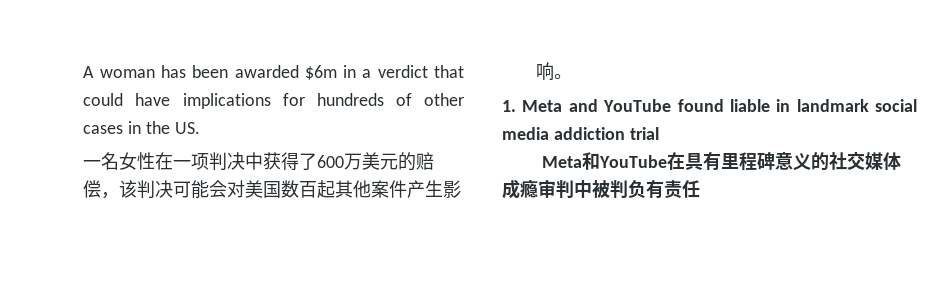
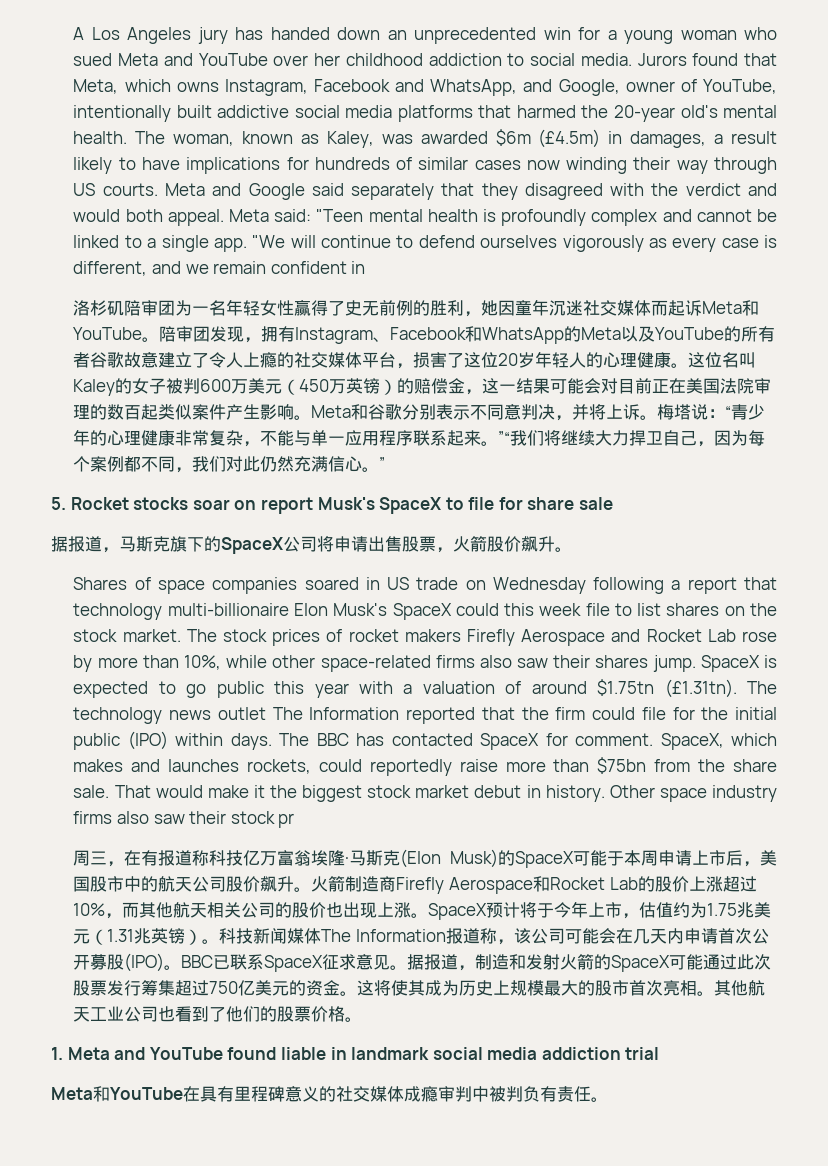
- A woman has been awarded $6m in a verdict that could have implications for hundreds of other cases in the US.
- 一名女性在一项判决中获得了600万美元的赔偿，该判决可能会对美国数百起其他案件产生影响。
+ A Los Angeles jury has handed down an unprecedented win for a young woman who sued Meta and YouTube over her childhood addiction to social media. Jurors found that Meta, which owns Instagram, Facebook and WhatsApp, and Google, owner of YouTube, intentionally built addictive social media platforms that harmed the 20-year old's mental health. The woman, known as Kaley, was awarded $6m (£4.5m) in damages, a result likely to have implications for hundreds of similar cases now winding their way through US courts. Meta and Google said separately that they disagreed with the verdict and would both appeal. Meta said: "Teen mental health is profoundly complex and cannot be linked to a single app. "We will continue to defend ourselves vigorously as every case is different, and we remain confident in
+ 洛杉矶陪审团为一名年轻女性赢得了史无前例的胜利，她因童年沉迷社交媒体而起诉Meta和YouTube。陪审团发现，拥有Instagram、Facebook和WhatsApp的Meta以及YouTube的所有者谷歌故意建立了令人上瘾的社交媒体平台，损害了这位20岁年轻人的心理健康。这位名叫Kaley的女子被判600万美元（450万英镑）的赔偿金，这一结果可能会对目前正在美国法院审理的数百起类似案件产生影响。Meta和谷歌分别表示不同意判决，并将上诉。梅塔说：“青少年的心理健康非常复杂，不能与单一应用程序联系起来。”“我们将继续大力捍卫自己，因为每个案例都不同，我们对此仍然充满信心。”
+ 5. Rocket stocks soar on report Musk's SpaceX to file for share sale
+ 据报道，马斯克旗下的SpaceX公司将申请出售股票，火箭股价飙升。
+ Shares of space companies soared in US trade on Wednesday following a report that technology multi-billionaire Elon Musk's SpaceX could this week file to list shares on the stock market. The stock prices of rocket makers Firefly Aerospace and Rocket Lab rose by more than 10%, while other space-related firms also saw their shares jump. SpaceX is expected to go public this year with a valuation of around $1.75tn (£1.31tn). The technology news outlet The Information reported that the firm could file for the initial public (IPO) within days. The BBC has contacted SpaceX for comment. SpaceX, which makes and launches rockets, could reportedly raise more than $75bn from the share sale. That would make it the biggest stock market debut in history. Other space industry firms also saw their stock pr
+ 周三，在有报道称科技亿万富翁埃隆·马斯克(Elon Musk)的SpaceX可能于本周申请上市后，美国股市中的航天公司股价飙升。火箭制造商Firefly Aerospace和Rocket Lab的股价上涨超过10%，而其他航天相关公司的股价也出现上涨。SpaceX预计将于今年上市，估值约为1.75兆美元（1.31兆英镑）。科技新闻媒体The Information报道称，该公司可能会在几天内申请首次公开募股(IPO)。BBC已联系SpaceX征求意见。据报道，制造和发射火箭的SpaceX可能通过此次股票发行筹集超过750亿美元的资金。这将使其成为历史上规模最大的股市首次亮相。其他航天工业公司也看到了他们的股票价格。
- Meta和YouTube在具有里程碑意义的社交媒体成瘾审判中被判负有责任
+ Meta和YouTube在具有里程碑意义的社交媒体成瘾审判中被判负有责任。

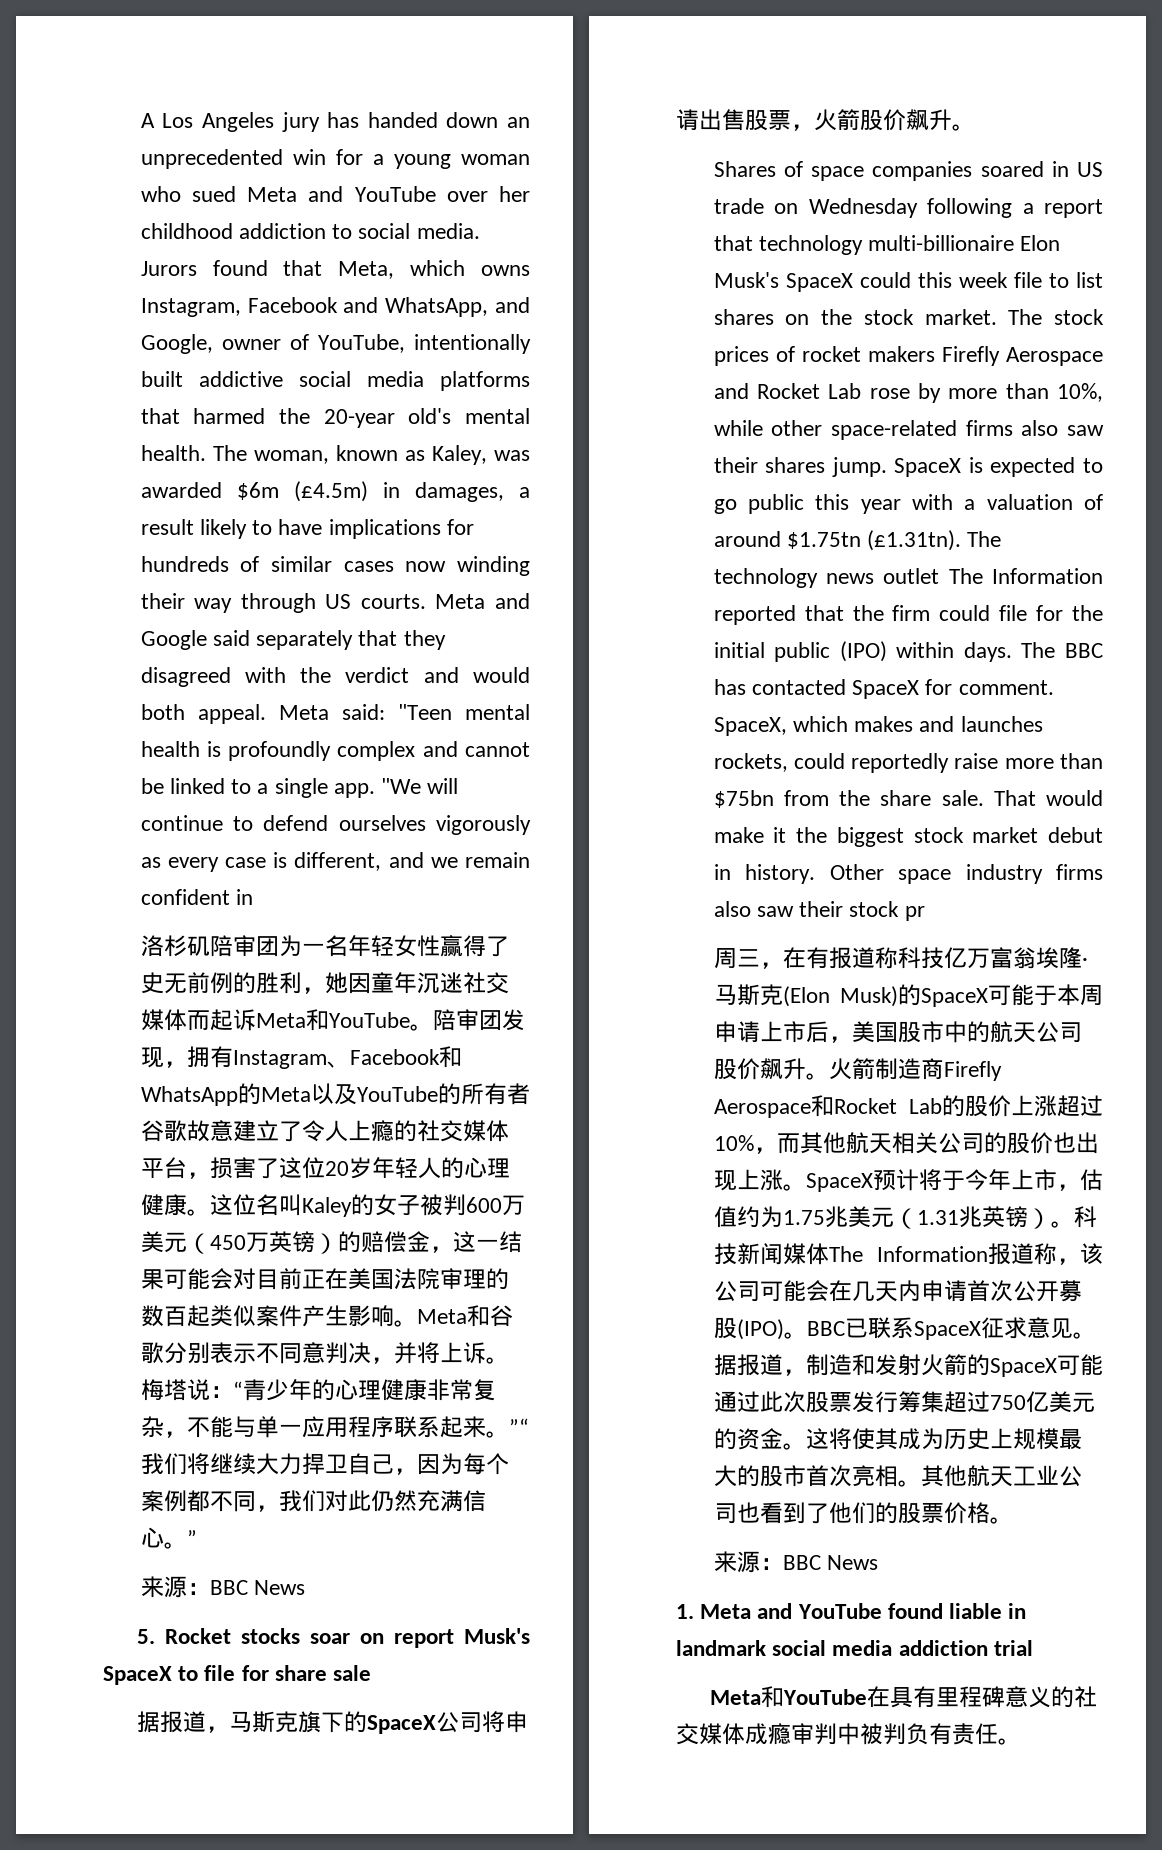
  梅塔说：“青少年的心理健康非常复杂，不能与单一应用程序联系起来。”“我们将继续大力捍卫自己，因为每个案例都不同，我们对此仍然充满信心。”
+ 来源：BBC News
  其他航天工业公司也看到了他们的股票价格。
+ 来源：BBC News

